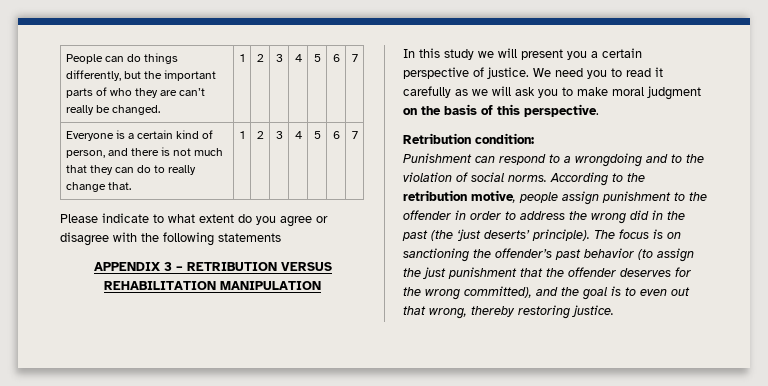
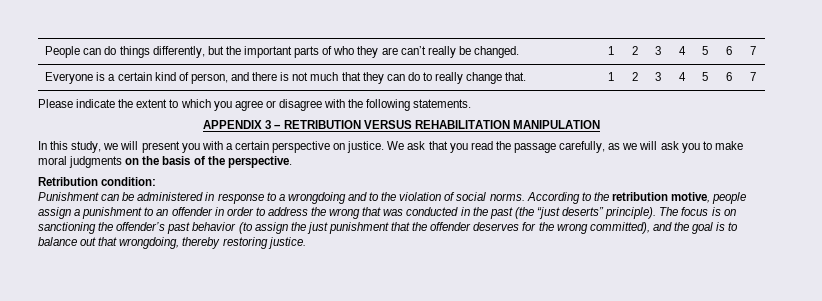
- Please indicate to what extent do you agree or disagree with the following statements
+ Please indicate the extent to which you agree or disagree with the following statements.
- In this study we will present you a certain perspective of justice.
+ In this study, we will present you with a certain perspective on justice.
- We need you to read it carefully as we will ask you to make moral judgment on the basis of this perspective.
+ We ask that you read the passage carefully, as we will ask you to make moral judgments on the basis of the perspective.
- Punishment can respond to a wrongdoing and to the violation of social norms.
+ Punishment can be administered in response to a wrongdoing and to the violation of social norms.
- According to the retribution motive, people assign punishment to the offender in order to address the wrong did in the past (the ‘just deserts’ principle).
+ According to the retribution motive, people assign a punishment to an offender in order to address the wrong that was conducted in the past (the “just deserts” principle).
- The focus is on sanctioning the offender’s past behavior (to assign the just punishment that the offender deserves for the wrong committed), and the goal is to even out that wrong, thereby restoring justice.
+ The focus is on sanctioning the offender’s past behavior (to assign the just punishment that the offender deserves for the wrong committed), and the goal is to balance out that wrongdoing, thereby restoring justice.

